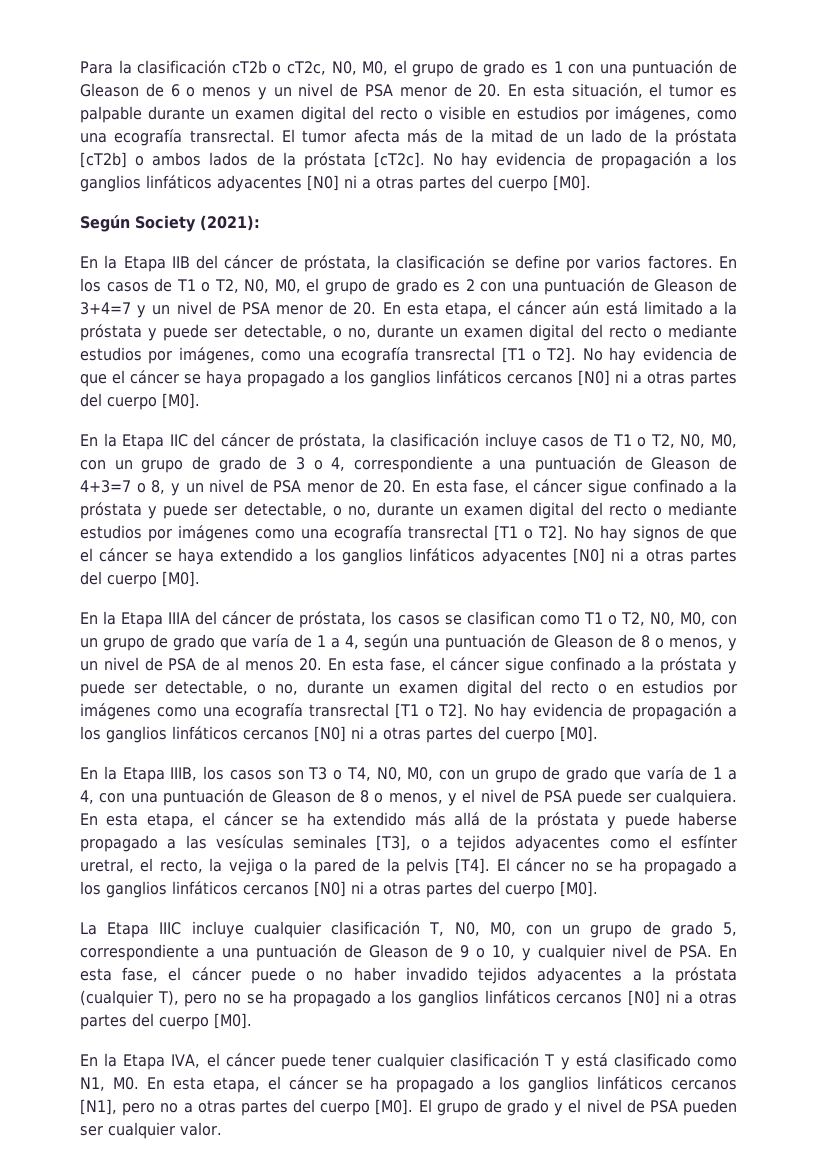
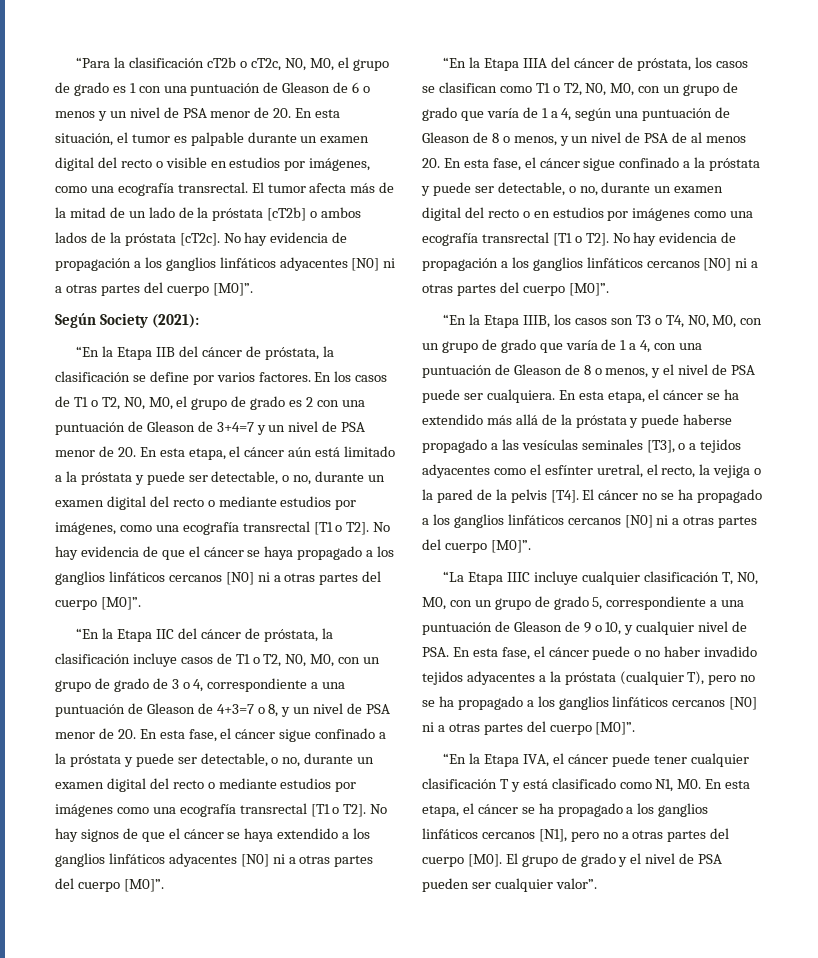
- Para la clasificación cT2b o cT2c, N0, M0, el grupo de grado es 1 con una puntuación de Gleason de 6 o menos y un nivel de PSA menor de 20. En esta situación, el tumor es palpable durante un examen digital del recto o visible en estudios por imágenes, como una ecografía transrectal.
+ “Para la clasificación cT2b o cT2c, N0, M0, el grupo de grado es 1 con una puntuación de Gleason de 6 o menos y un nivel de PSA menor de 20. En esta situación, el tumor es palpable durante un examen digital del recto o visible en estudios por imágenes, como una ecografía transrectal.
- No hay evidencia de propagación a los ganglios linfáticos adyacentes [N0] ni a otras partes del cuerpo [M0].
+ No hay evidencia de propagación a los ganglios linfáticos adyacentes [N0] ni a otras partes del cuerpo [M0]”.
- En la Etapa IIB del cáncer de próstata, la clasificación se define por varios factores.
+ “En la Etapa IIB del cáncer de próstata, la clasificación se define por varios factores.
- En los casos de T1 o T2, N0, M0, el grupo de grado es 2 con una puntuación de Gleason de 3+4=7 y un nivel de PSA menor de 20. En esta etapa, el cáncer aún está limitado a la próstata y puede ser detectable, o no, durante un examen digital del recto o mediante estudios por imágenes, como una ecografía transrectal [T1 o T2]. No hay evidencia de que el cáncer se haya propagado a los ganglios linfáticos cercanos [N0] ni a otras partes del cuerpo [M0].
- En la Etapa IIC del cáncer de próstata, la clasificación incluye casos de T1 o T2, N0, M0, con un grupo de grado de 3 o 4, correspondiente a una puntuación de Gleason de 4+3=7 o 8, y un nivel de PSA menor de 20. En esta fase, el cáncer sigue confinado a la próstata y puede ser detectable, o no, durante un examen digital del recto o mediante estudios por imágenes como una ecografía transrectal [T1 o T2]. No hay signos de que el cáncer se haya extendido a los ganglios linfáticos adyacentes [N0] ni a otras partes del cuerpo [M0].
- En la Etapa IIIA del cáncer de próstata, los casos se clasifican como T1 o T2, N0, M0, con un grupo de grado que varía de 1 a 4, según una puntuación de Gleason de 8 o menos, y un nivel de PSA de al menos 20. En esta fase, el cáncer sigue confinado a la próstata y puede ser detectable, o no, durante un examen digital del recto o en estudios por imágenes como una ecografía transrectal [T1 o T2]. No hay evidencia de propagación a los ganglios linfáticos cercanos [N0] ni a otras partes del cuerpo [M0].
- En la Etapa IIIB, los casos son T3 o T4, N0, M0, con un grupo de grado que varía de 1 a 4, con una puntuación de Gleason de 8 o menos, y el nivel de PSA puede ser cualquiera.
+ En los casos de T1 o T2, N0, M0, el grupo de grado es 2 con una puntuación de Gleason de 3+4=7 y un nivel de PSA menor de 20. En esta etapa, el cáncer aún está limitado a la próstata y puede ser detectable, o no, durante un examen digital del recto o mediante estudios por imágenes, como una ecografía transrectal [T1 o T2]. No hay evidencia de que el cáncer se haya propagado a los ganglios linfáticos cercanos [N0] ni a otras partes del cuerpo [M0]”.
+ “En la Etapa IIC del cáncer de próstata, la clasificación incluye casos de T1 o T2, N0, M0, con un grupo de grado de 3 o 4, correspondiente a una puntuación de Gleason de 4+3=7 o 8, y un nivel de PSA menor de 20. En esta fase, el cáncer sigue confinado a la próstata y puede ser detectable, o no, durante un examen digital del recto o mediante estudios por imágenes como una ecografía transrectal [T1 o T2]. No hay signos de que el cáncer se haya extendido a los ganglios linfáticos adyacentes [N0] ni a otras partes del cuerpo [M0]”.
+ “En la Etapa IIIA del cáncer de próstata, los casos se clasifican como T1 o T2, N0, M0, con un grupo de grado que varía de 1 a 4, según una puntuación de Gleason de 8 o menos, y un nivel de PSA de al menos 20. En esta fase, el cáncer sigue confinado a la próstata y puede ser detectable, o no, durante un examen digital del recto o en estudios por imágenes como una ecografía transrectal [T1 o T2]. No hay evidencia de propagación a los ganglios linfáticos cercanos [N0] ni a otras partes del cuerpo [M0]”.
+ “En la Etapa IIIB, los casos son T3 o T4, N0, M0, con un grupo de grado que varía de 1 a 4, con una puntuación de Gleason de 8 o menos, y el nivel de PSA puede ser cualquiera.
- En esta etapa, el cáncer se ha extendido más allá de la próstata y puede haberse propagado a las vesículas seminales [T3], o a tejidos adyacentes como el esfínter uretral, el recto, la vejiga o la pared de la pelvis [T4]. El cáncer no se ha propagado a los ganglios linfáticos cercanos [N0] ni a otras partes del cuerpo [M0].
- La Etapa IIIC incluye cualquier clasificación T, N0, M0, con un grupo de grado 5, correspondiente a una puntuación de Gleason de 9 o 10, y cualquier nivel de PSA. En esta fase, el cáncer puede o no haber invadido tejidos adyacentes a la próstata (cualquier T), pero no se ha propagado a los ganglios linfáticos cercanos [N0] ni a otras partes del cuerpo [M0].
- En la Etapa IVA, el cáncer puede tener cualquier clasificación T y está clasificado como N1, M0. En esta etapa, el cáncer se ha propagado a los ganglios linfáticos cercanos [N1], pero no a otras partes del cuerpo [M0]. El grupo de grado y el nivel de PSA pueden ser cualquier valor.
+ En esta etapa, el cáncer se ha extendido más allá de la próstata y puede haberse propagado a las vesículas seminales [T3], o a tejidos adyacentes como el esfínter uretral, el recto, la vejiga o la pared de la pelvis [T4]. El cáncer no se ha propagado a los ganglios linfáticos cercanos [N0] ni a otras partes del cuerpo [M0]”.
+ “La Etapa IIIC incluye cualquier clasificación T, N0, M0, con un grupo de grado 5, correspondiente a una puntuación de Gleason de 9 o 10, y cualquier nivel de PSA. En esta fase, el cáncer puede o no haber invadido tejidos adyacentes a la próstata (cualquier T), pero no se ha propagado a los ganglios linfáticos cercanos [N0] ni a otras partes del cuerpo [M0]”.
+ “En la Etapa IVA, el cáncer puede tener cualquier clasificación T y está clasificado como N1, M0. En esta etapa, el cáncer se ha propagado a los ganglios linfáticos cercanos [N1], pero no a otras partes del cuerpo [M0]. El grupo de grado y el nivel de PSA pueden ser cualquier valor”.

